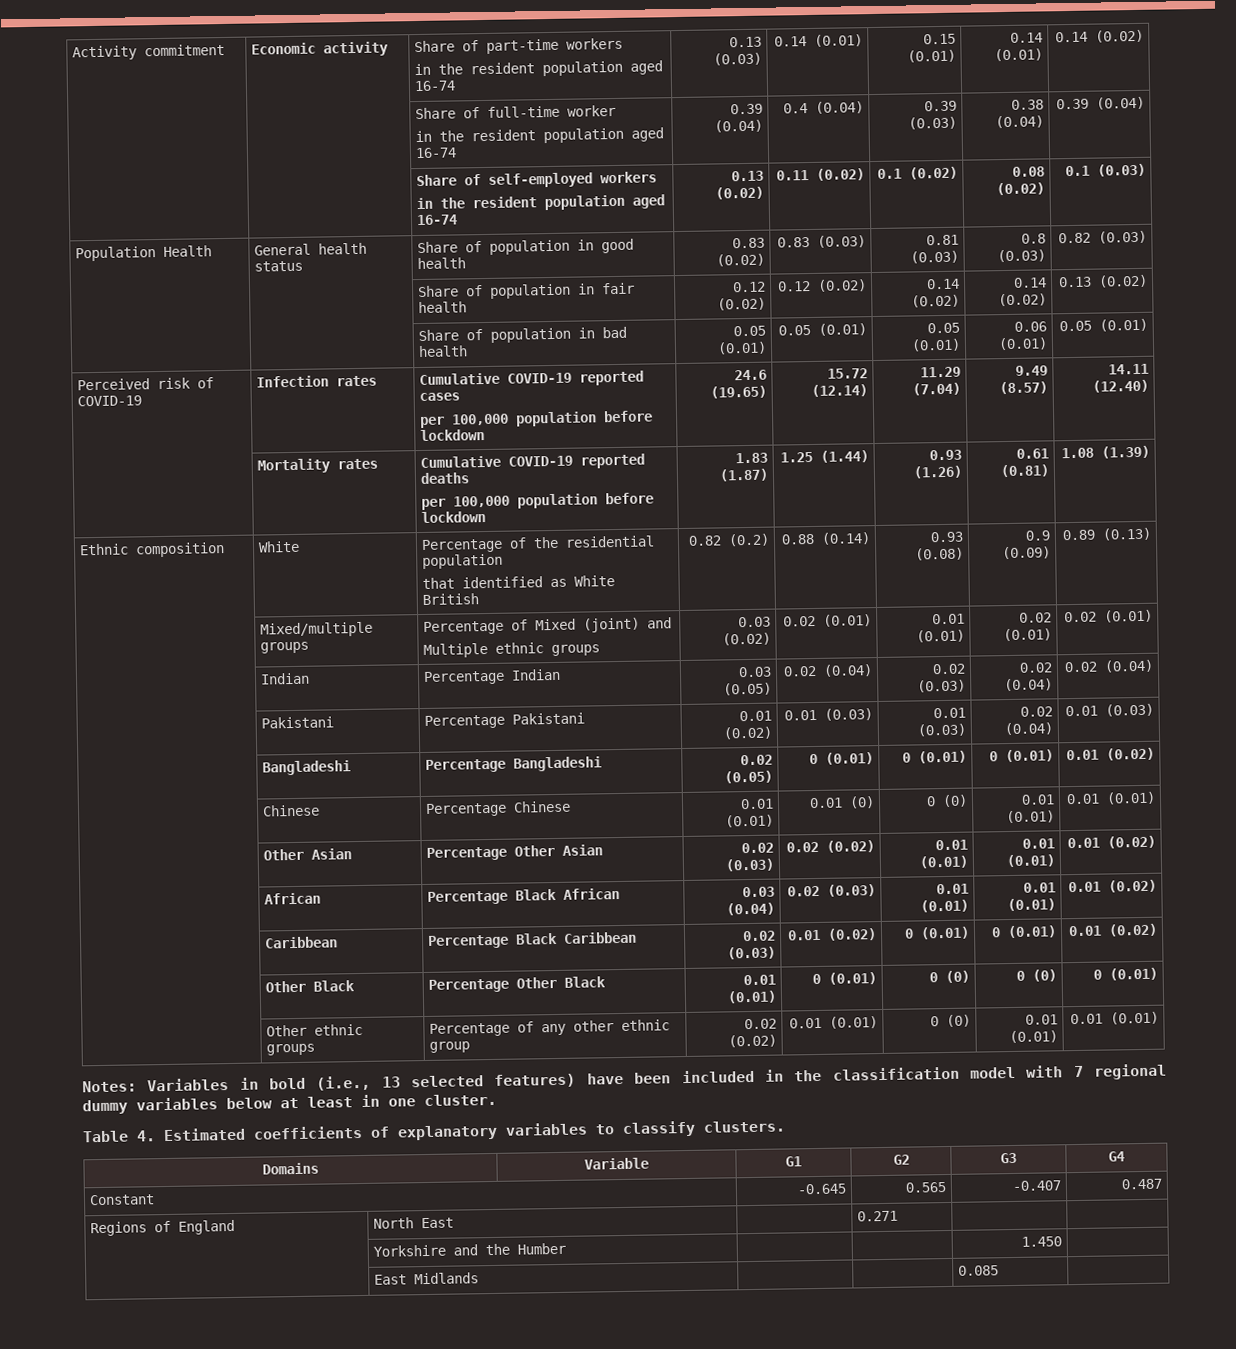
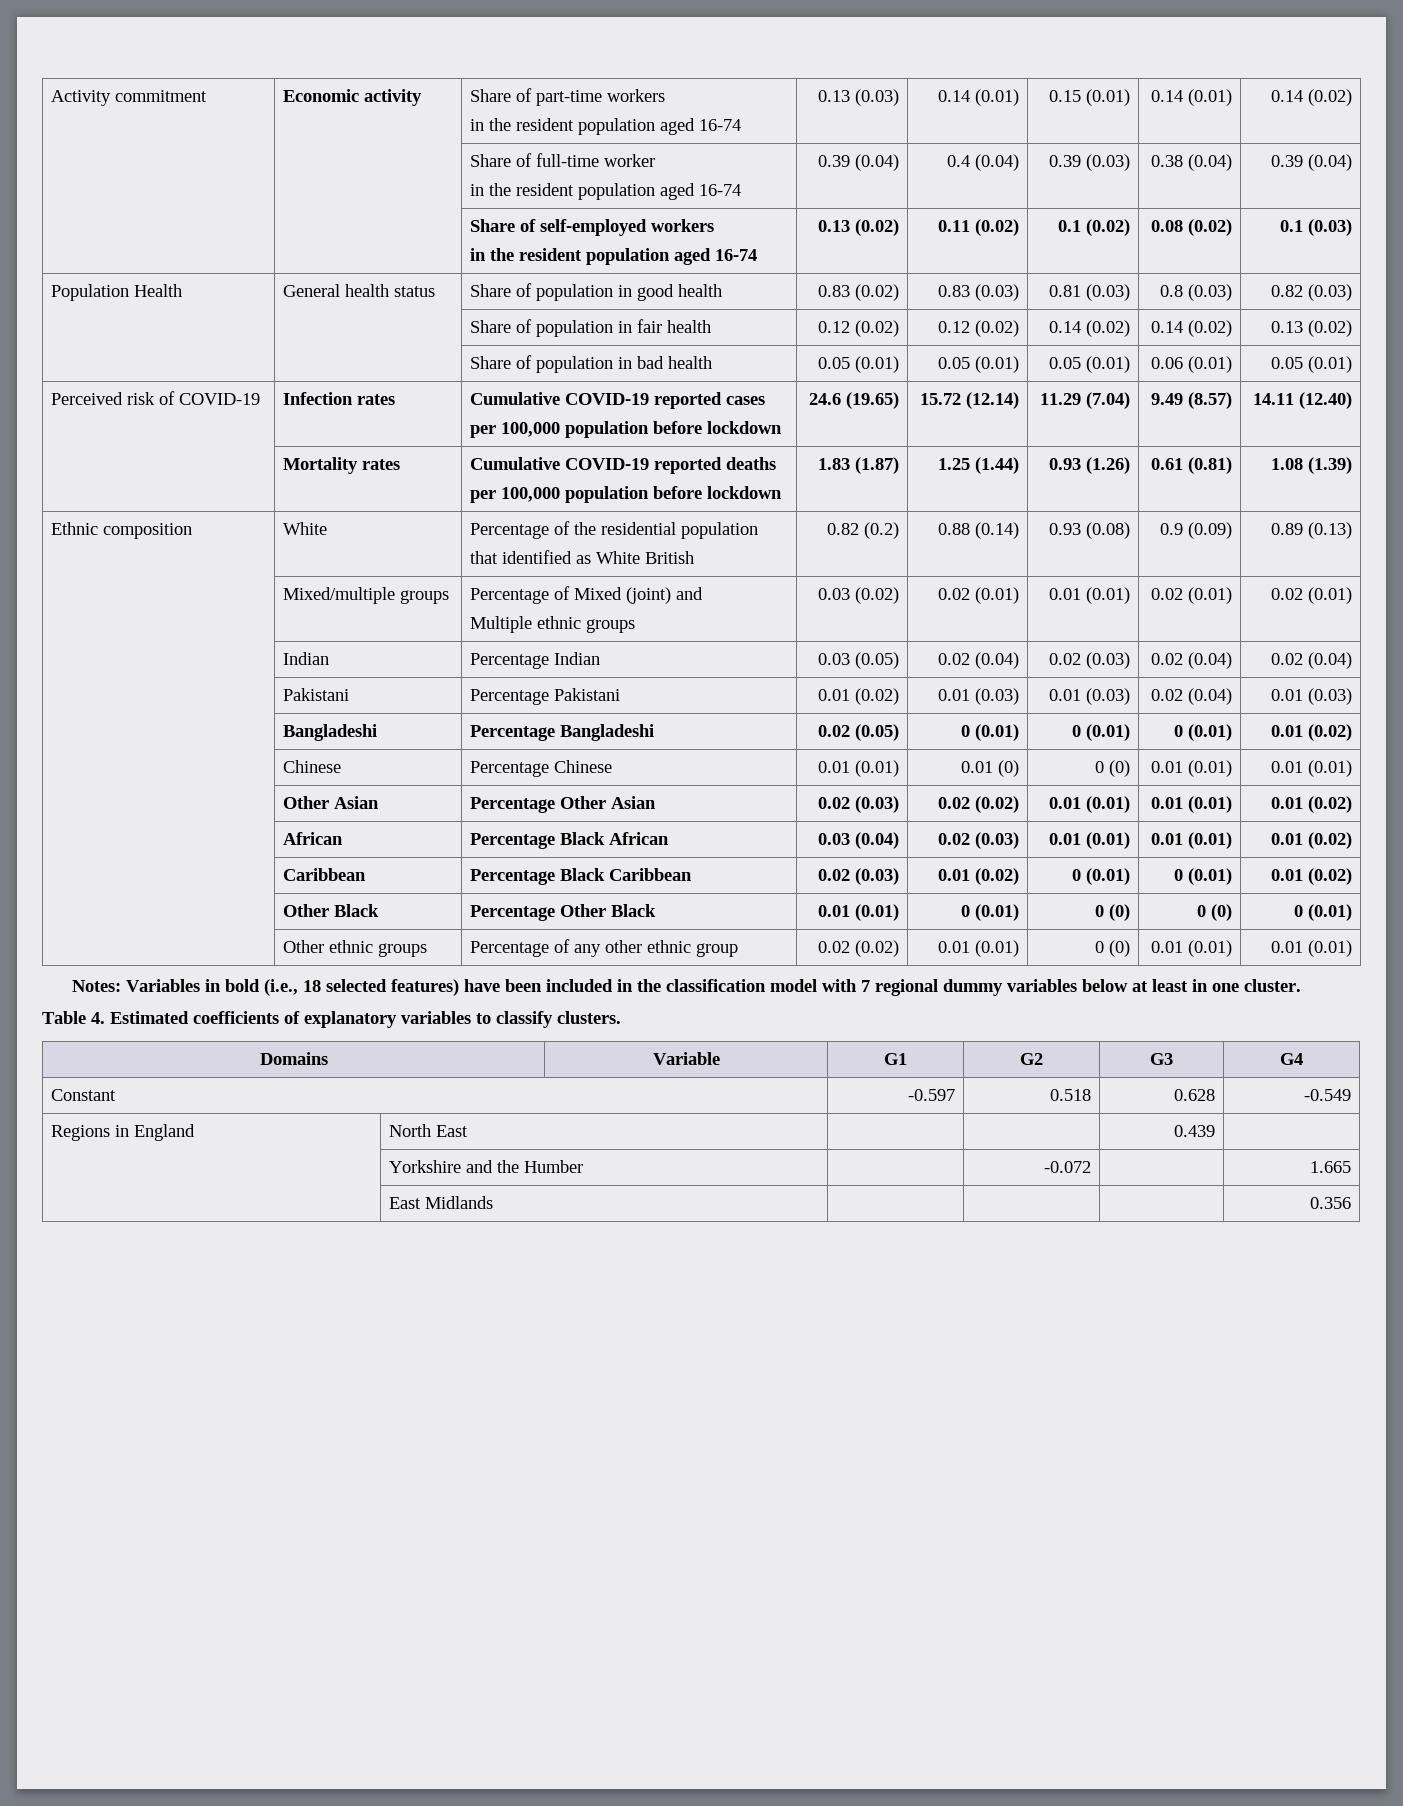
- Notes: Variables in bold (i.e., 13 selected features) have been included in the classification model with 7 regional dummy variables below at least in one cluster.
+ Notes: Variables in bold (i.e., 18 selected features) have been included in the classification model with 7 regional dummy variables below at least in one cluster.
- Constant | -0.645 | 0.565 | -0.407 | 0.487
+ Constant | -0.597 | 0.518 | 0.628 | -0.549
- Regions of England | North East | | 0.271 | |
+ Regions in England | North East | | | 0.439 |
- | Yorkshire and the Humber | | | 1.450 |
+ | Yorkshire and the Humber | | -0.072 | | 1.665
- | East Midlands | | | 0.085 |
+ | East Midlands | | | | 0.356

